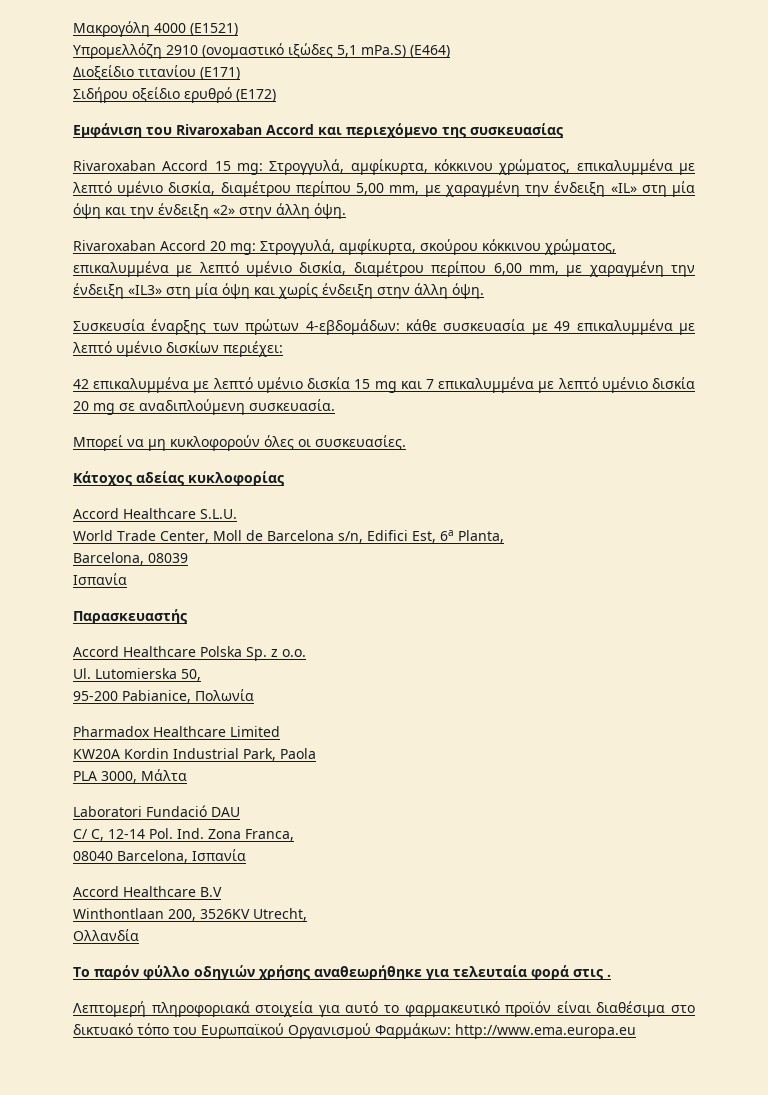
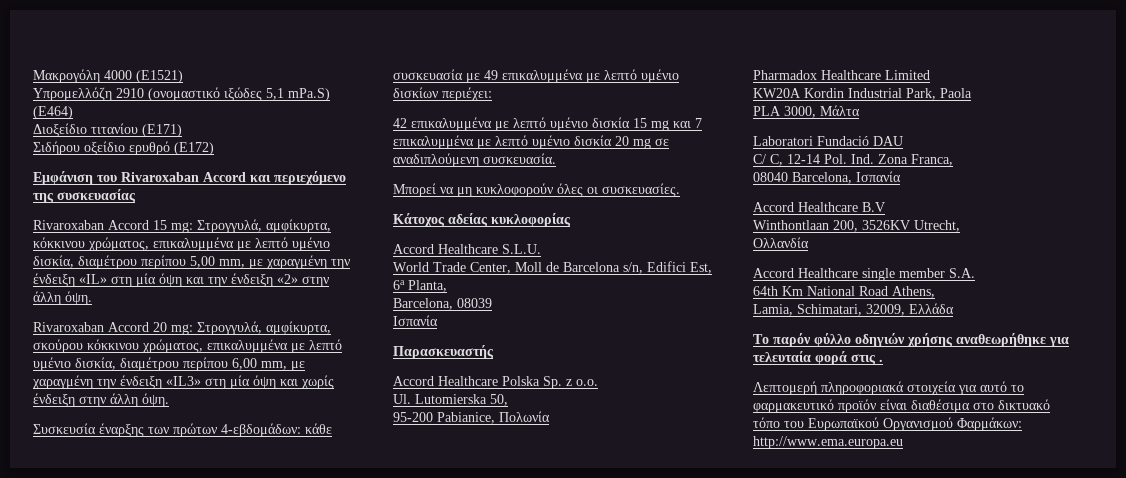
+ Accord Healthcare single member S.A.
+ 64th Km National Road Athens,
+ Lamia, Schimatari, 32009, Ελλάδα

